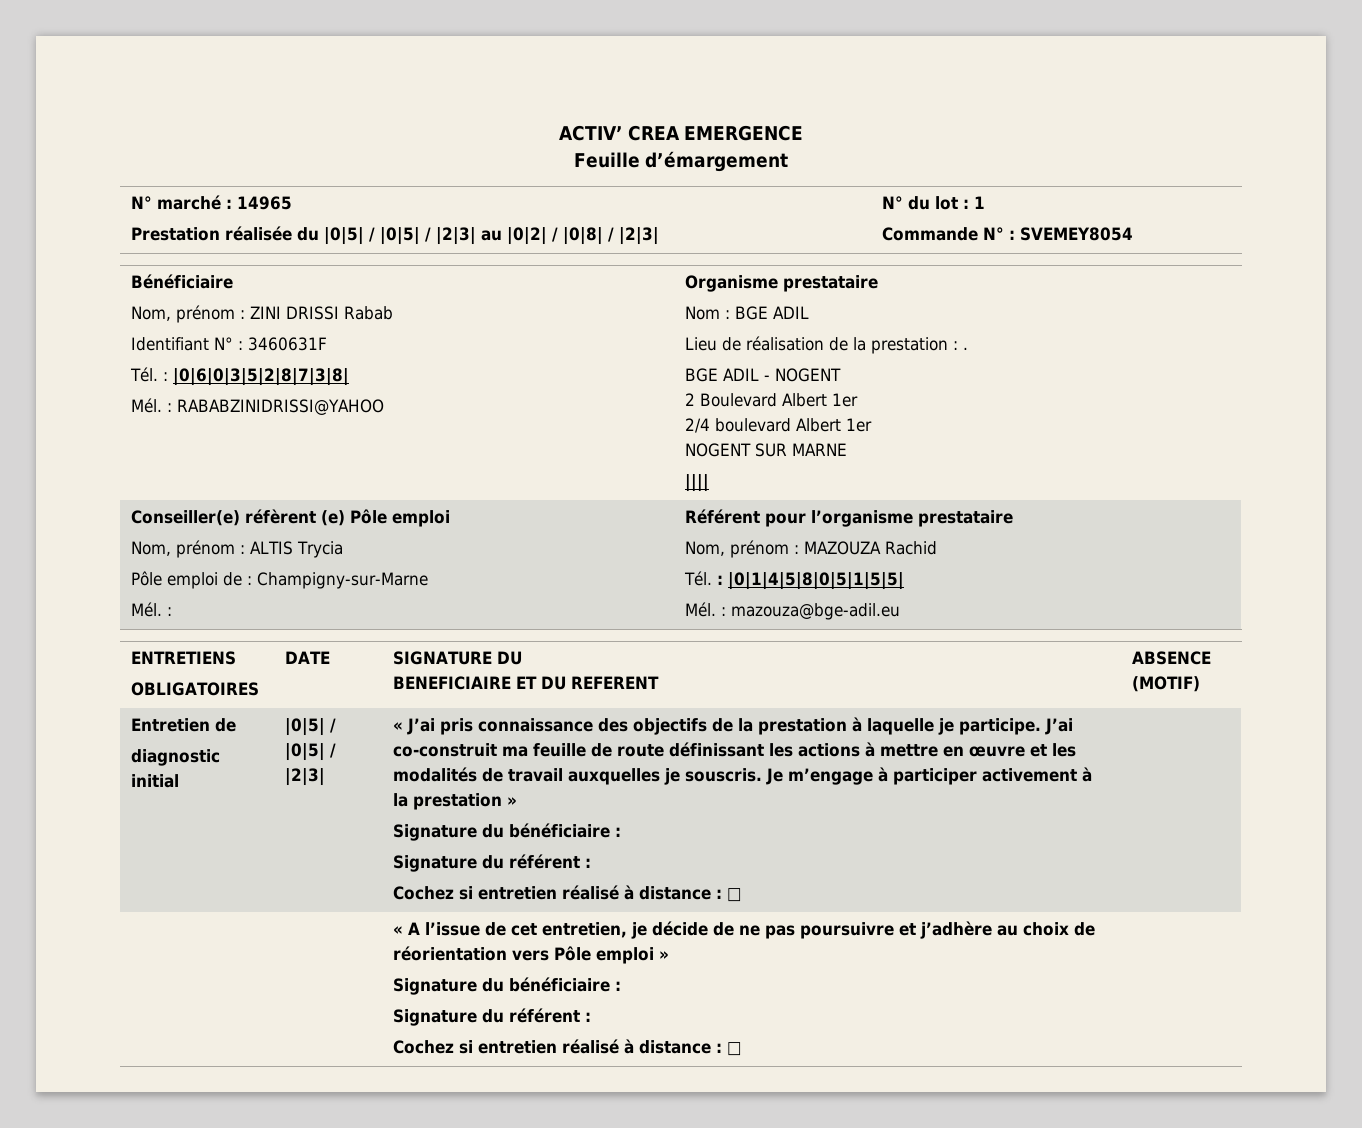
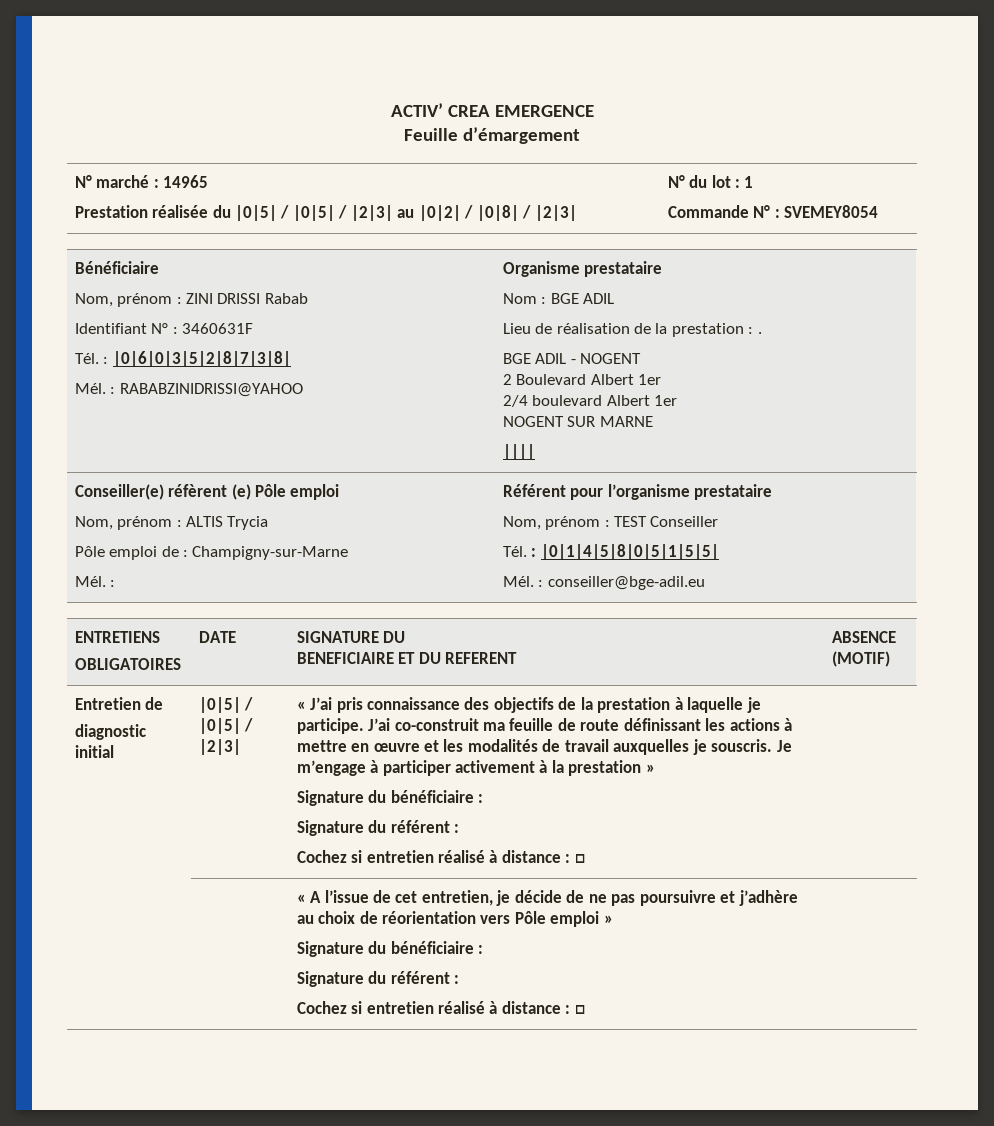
  Conseiller(e) réfèrent (e) Pôle emploi
  Nom, prénom : ALTIS Trycia
  Pôle emploi de : Champigny-sur-Marne
  Mél. : | Référent pour l’organisme prestataire
- Nom, prénom : MAZOUZA Rachid
+ Nom, prénom : TEST Conseiller
  Tél. : |0|1|4|5|8|0|5|1|5|5|
- Mél. : mazouza@bge-adil.eu
+ Mél. : conseiller@bge-adil.eu

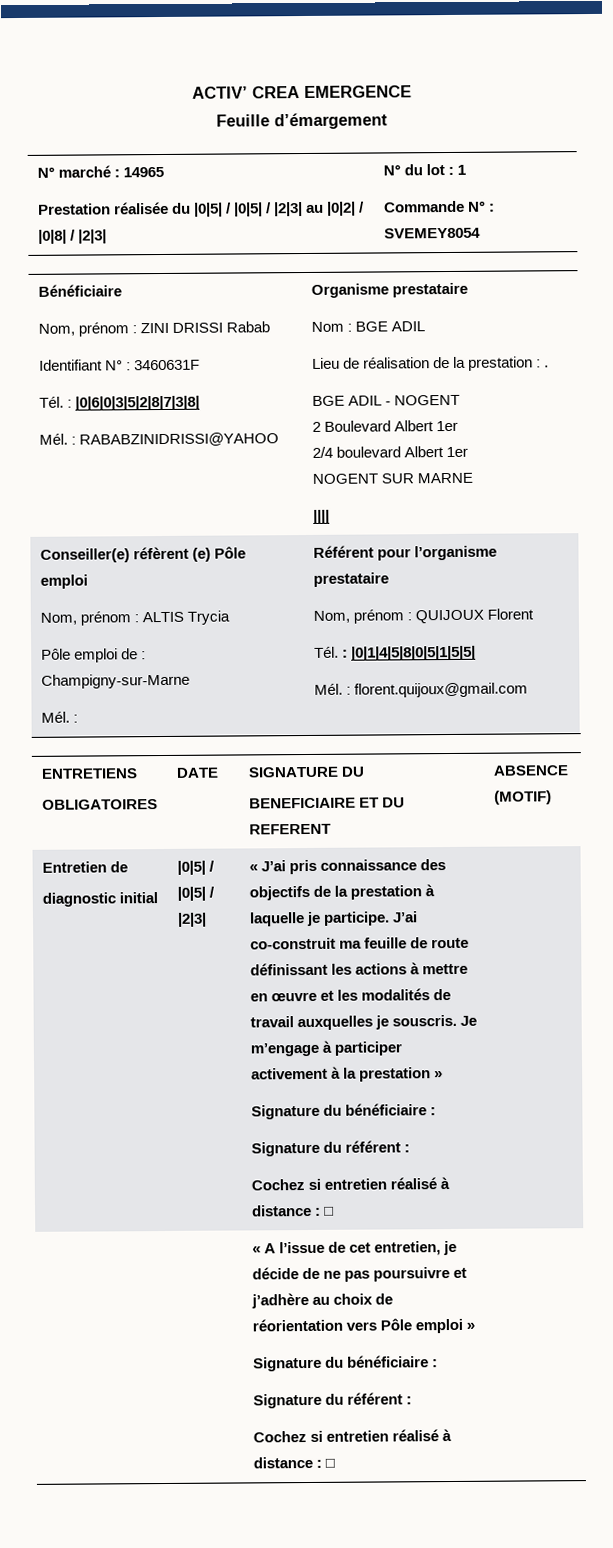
  Conseiller(e) réfèrent (e) Pôle emploi
  Nom, prénom : ALTIS Trycia
  Pôle emploi de : Champigny-sur-Marne
  Mél. : | Référent pour l’organisme prestataire
- Nom, prénom : TEST Conseiller
+ Nom, prénom : QUIJOUX Florent
  Tél. : |0|1|4|5|8|0|5|1|5|5|
- Mél. : conseiller@bge-adil.eu
+ Mél. : florent.quijoux@gmail.com

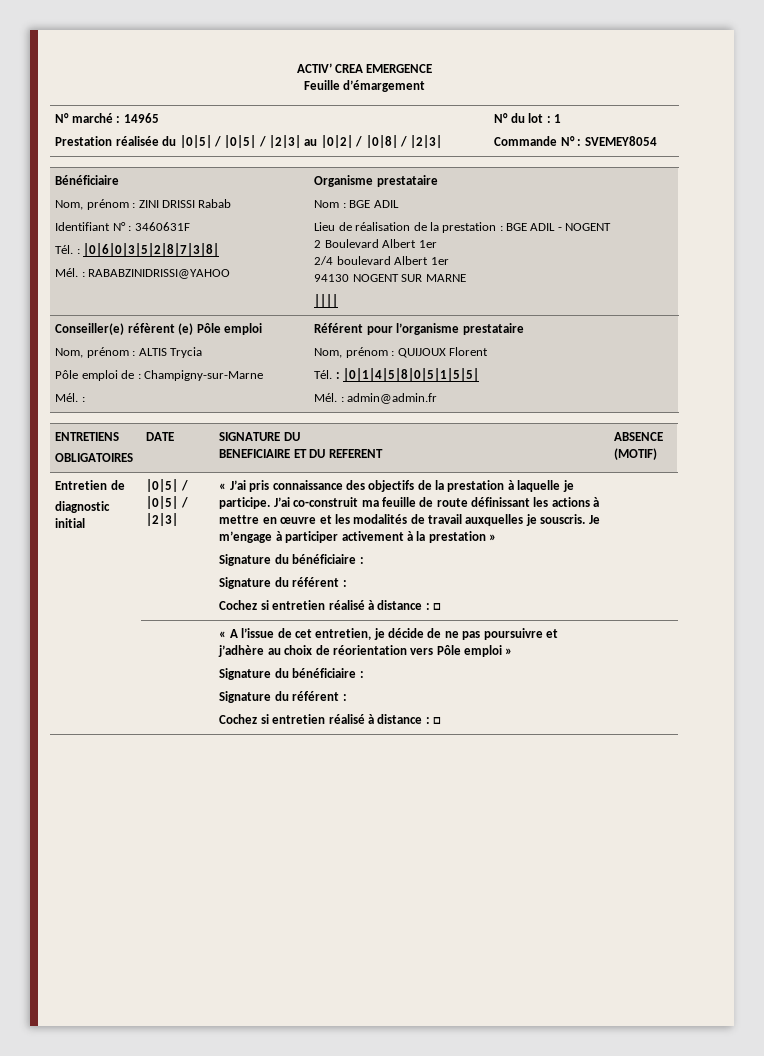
- Lieu de réalisation de la prestation : .
- BGE ADIL - NOGENT
+ Lieu de réalisation de la prestation : BGE ADIL - NOGENT
- NOGENT SUR MARNE
+ 94130 NOGENT SUR MARNE
  Conseiller(e) réfèrent (e) Pôle emploi
  Nom, prénom : ALTIS Trycia
  Pôle emploi de : Champigny-sur-Marne
  Mél. : | Référent pour l’organisme prestataire
  Nom, prénom : QUIJOUX Florent
  Tél. : |0|1|4|5|8|0|5|1|5|5|
- Mél. : florent.quijoux@gmail.com
+ Mél. : admin@admin.fr

